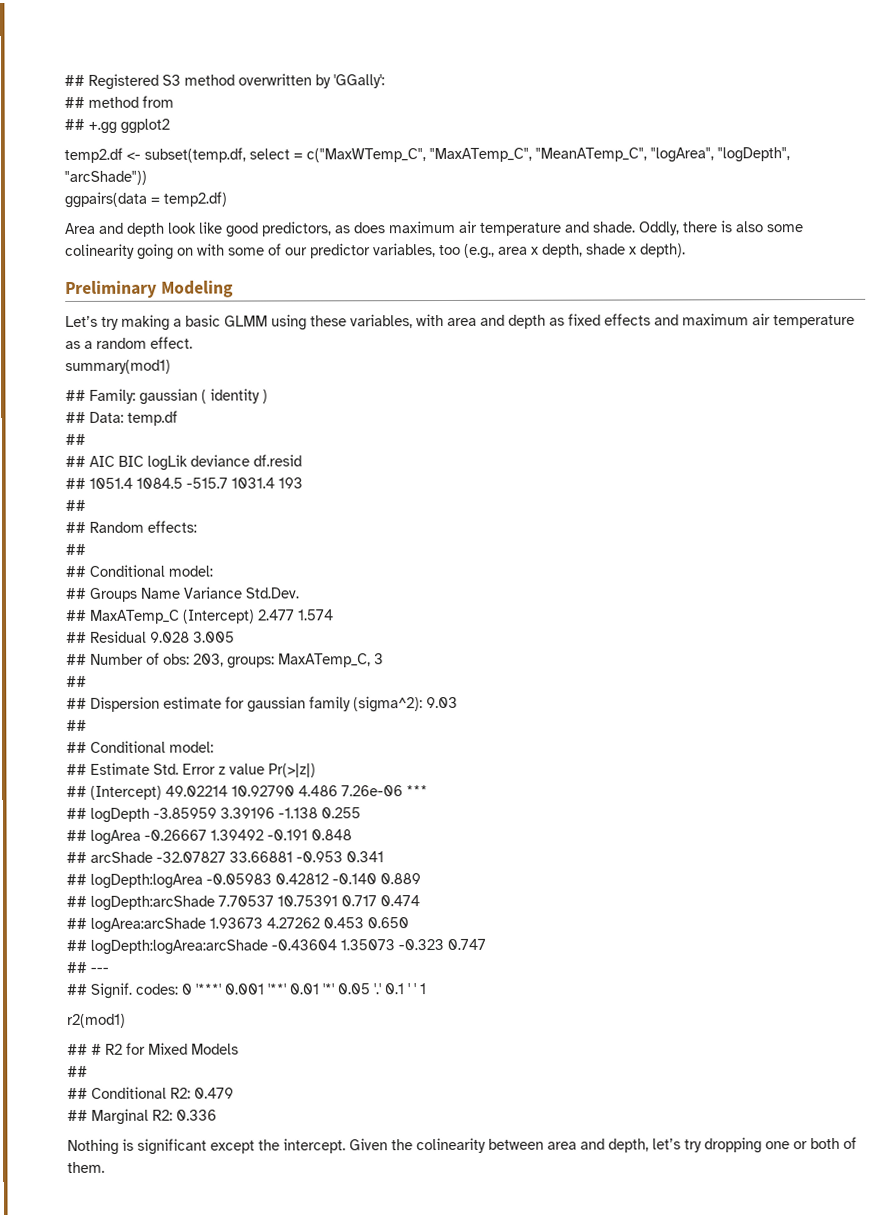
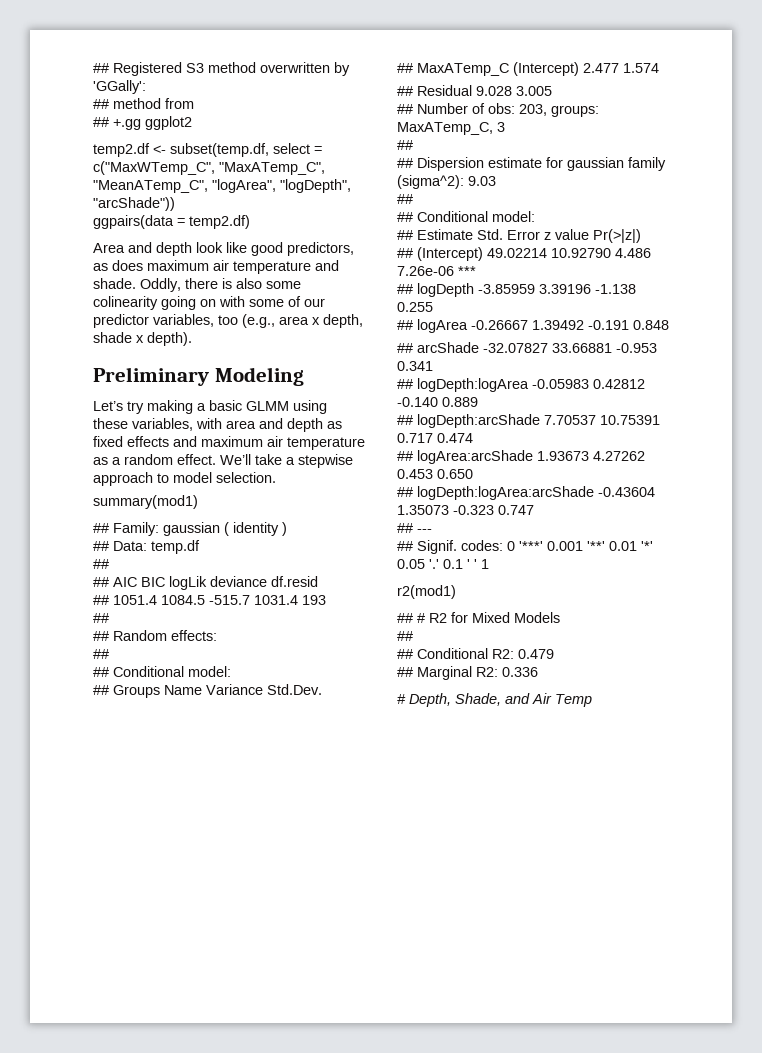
+ We’ll take a stepwise approach to model selection.
- Nothing is significant except the intercept. Given the colinearity between area and depth, let’s try dropping one or both of them.
+ # Depth, Shade, and Air Temp

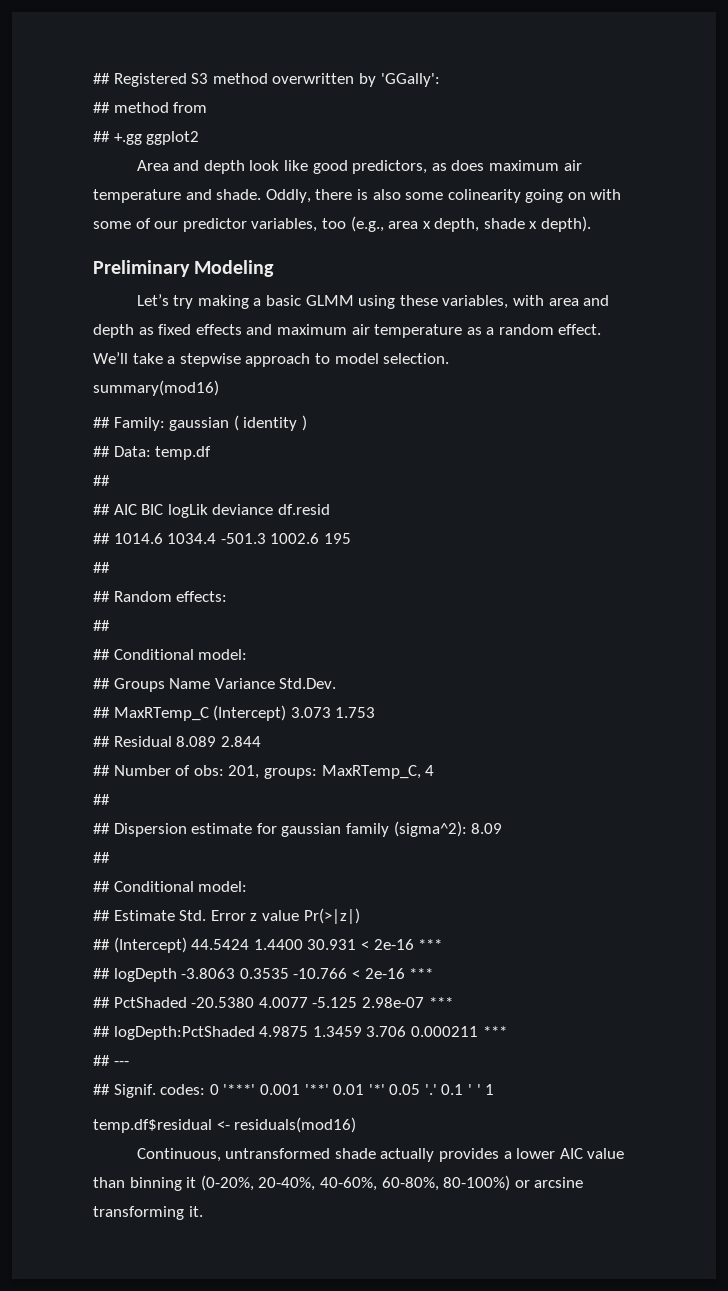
- temp2.df <- subset(temp.df, select = c("MaxWTemp_C", "MaxATemp_C", "MeanATemp_C", "logArea", "logDepth", "arcShade"))
- ggpairs(data = temp2.df)
- summary(mod1)
+ summary(mod16)
- ## 1051.4 1084.5 -515.7 1031.4 193
+ ## 1014.6 1034.4 -501.3 1002.6 195
- ## MaxATemp_C (Intercept) 2.477 1.574
+ ## MaxRTemp_C (Intercept) 3.073 1.753
- ## Residual 9.028 3.005
+ ## Residual 8.089 2.844
- ## Number of obs: 203, groups: MaxATemp_C, 3
+ ## Number of obs: 201, groups: MaxRTemp_C, 4
- ## Dispersion estimate for gaussian family (sigma^2): 9.03
+ ## Dispersion estimate for gaussian family (sigma^2): 8.09
- ## (Intercept) 49.02214 10.92790 4.486 7.26e-06 ***
- ## logDepth -3.85959 3.39196 -1.138 0.255
- ## logArea -0.26667 1.39492 -0.191 0.848
- ## arcShade -32.07827 33.66881 -0.953 0.341
- ## logDepth:logArea -0.05983 0.42812 -0.140 0.889
- ## logDepth:arcShade 7.70537 10.75391 0.717 0.474
- ## logArea:arcShade 1.93673 4.27262 0.453 0.650
- ## logDepth:logArea:arcShade -0.43604 1.35073 -0.323 0.747
+ ## (Intercept) 44.5424 1.4400 30.931 < 2e-16 ***
+ ## logDepth -3.8063 0.3535 -10.766 < 2e-16 ***
+ ## PctShaded -20.5380 4.0077 -5.125 2.98e-07 ***
+ ## logDepth:PctShaded 4.9875 1.3459 3.706 0.000211 ***
- r2(mod1)
- ## # R2 for Mixed Models
- ##
- ## Conditional R2: 0.479
- ## Marginal R2: 0.336
- # Depth, Shade, and Air Temp
+ temp.df$residual <- residuals(mod16)
+ Continuous, untransformed shade actually provides a lower AIC value than binning it (0-20%, 20-40%, 40-60%, 60-80%, 80-100%) or arcsine transforming it.

